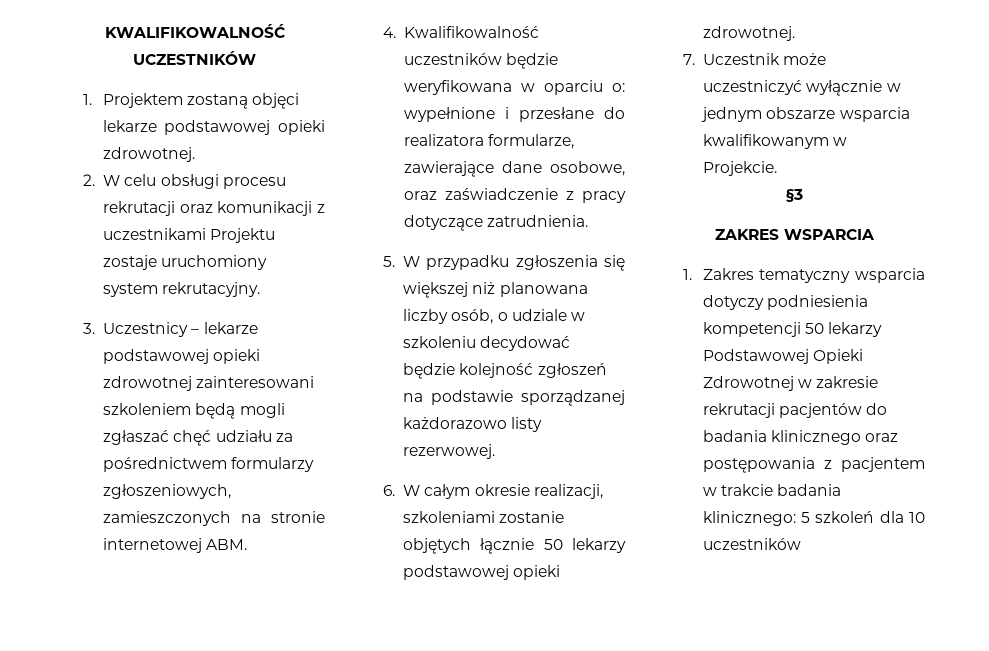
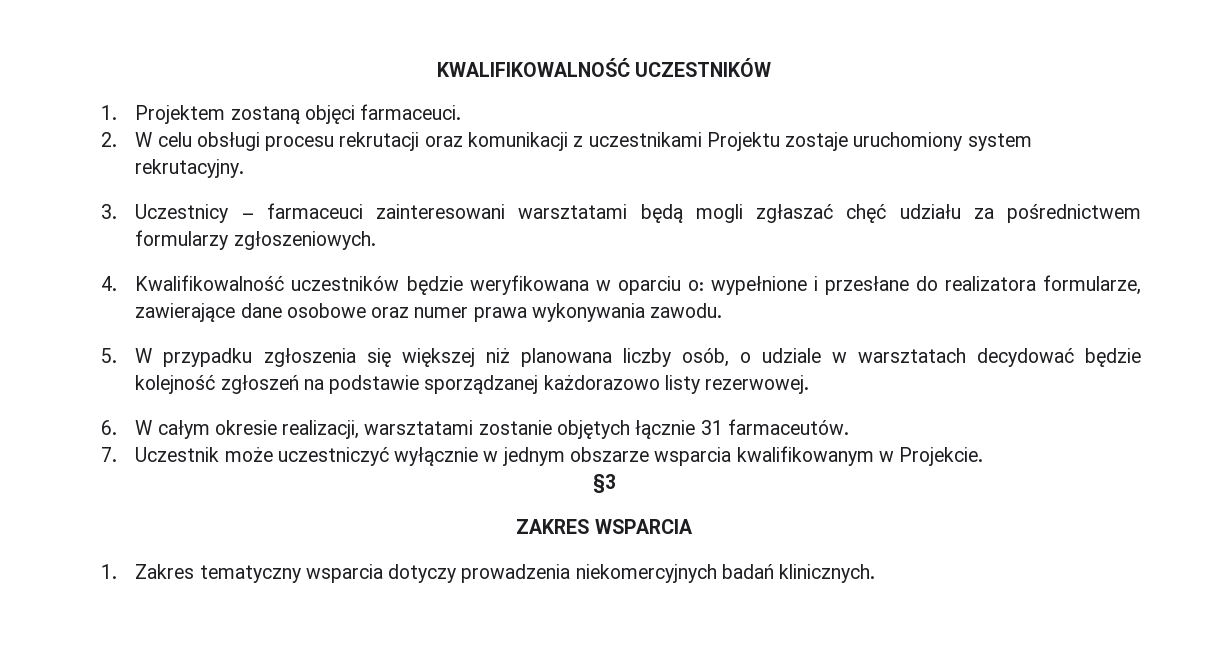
- 1. Projektem zostaną objęci lekarze podstawowej opieki zdrowotnej.
+ 1. Projektem zostaną objęci farmaceuci.
- 3. Uczestnicy – lekarze podstawowej opieki zdrowotnej zainteresowani szkoleniem będą mogli zgłaszać chęć udziału za pośrednictwem formularzy zgłoszeniowych, zamieszczonych na stronie internetowej ABM.
+ 3. Uczestnicy – farmaceuci zainteresowani warsztatami będą mogli zgłaszać chęć udziału za pośrednictwem formularzy zgłoszeniowych.
- 4. Kwalifikowalność uczestników będzie weryfikowana w oparciu o: wypełnione i przesłane do realizatora formularze, zawierające dane osobowe, oraz zaświadczenie z pracy dotyczące zatrudnienia.
+ 4. Kwalifikowalność uczestników będzie weryfikowana w oparciu o: wypełnione i przesłane do realizatora formularze, zawierające dane osobowe oraz numer prawa wykonywania zawodu.
- 5. W przypadku zgłoszenia się większej niż planowana liczby osób, o udziale w szkoleniu decydować będzie kolejność zgłoszeń na podstawie sporządzanej każdorazowo listy rezerwowej.
+ 5. W przypadku zgłoszenia się większej niż planowana liczby osób, o udziale w warsztatach decydować będzie kolejność zgłoszeń na podstawie sporządzanej każdorazowo listy rezerwowej.
- 6. W całym okresie realizacji, szkoleniami zostanie objętych łącznie 50 lekarzy podstawowej opieki zdrowotnej.
+ 6. W całym okresie realizacji, warsztatami zostanie objętych łącznie 31 farmaceutów.
- 1. Zakres tematyczny wsparcia dotyczy podniesienia kompetencji 50 lekarzy Podstawowej Opieki Zdrowotnej w zakresie rekrutacji pacjentów do badania klinicznego oraz postępowania z pacjentem w trakcie badania klinicznego: 5 szkoleń dla 10 uczestników
+ 1. Zakres tematyczny wsparcia dotyczy prowadzenia niekomercyjnych badań klinicznych.

